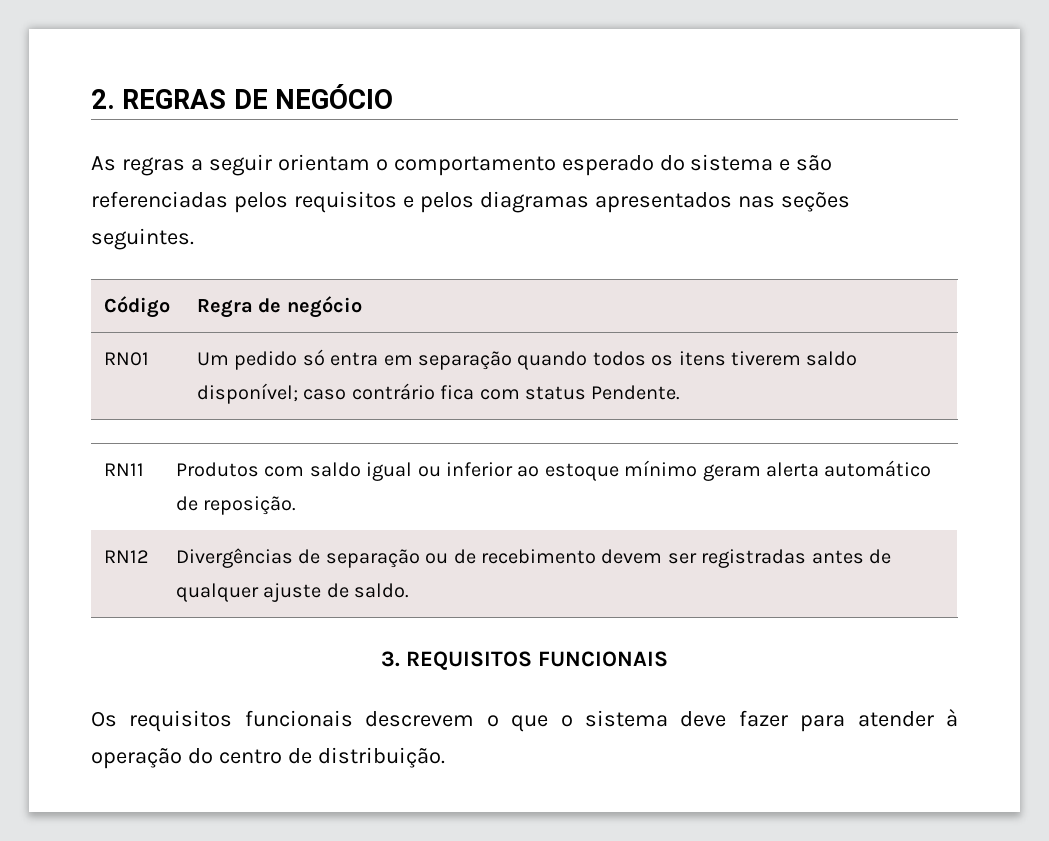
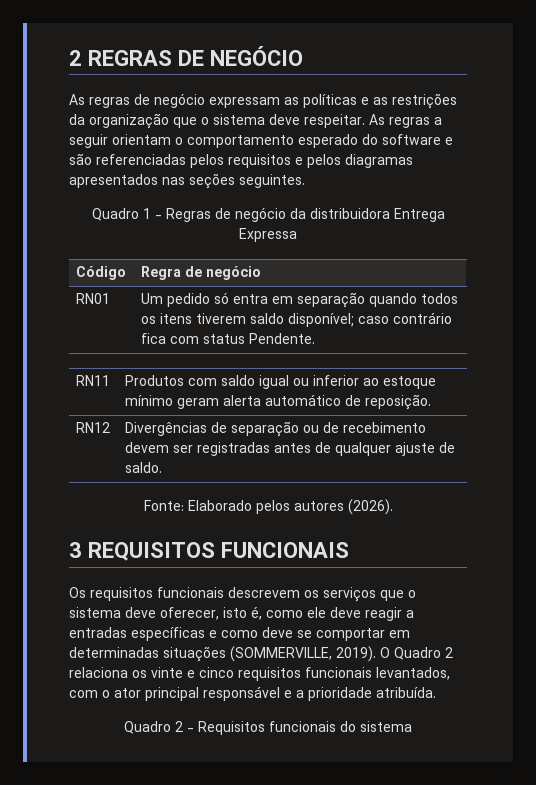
- 2. REGRAS DE NEGÓCIO
+ 2 REGRAS DE NEGÓCIO
- As regras a seguir orientam o comportamento esperado do sistema e são referenciadas pelos requisitos e pelos diagramas apresentados nas seções seguintes.
+ As regras de negócio expressam as políticas e as restrições da organização que o sistema deve respeitar. As regras a seguir orientam o comportamento esperado do software e são referenciadas pelos requisitos e pelos diagramas apresentados nas seções seguintes.
+ Quadro 1 - Regras de negócio da distribuidora Entrega Expressa
- 3. REQUISITOS FUNCIONAIS
+ Fonte: Elaborado pelos autores (2026).
+ 3 REQUISITOS FUNCIONAIS
- Os requisitos funcionais descrevem o que o sistema deve fazer para atender à operação do centro de distribuição.
+ Os requisitos funcionais descrevem os serviços que o sistema deve oferecer, isto é, como ele deve reagir a entradas específicas e como deve se comportar em determinadas situações (SOMMERVILLE, 2019). O Quadro 2 relaciona os vinte e cinco requisitos funcionais levantados, com o ator principal responsável e a prioridade atribuída.
+ Quadro 2 - Requisitos funcionais do sistema

